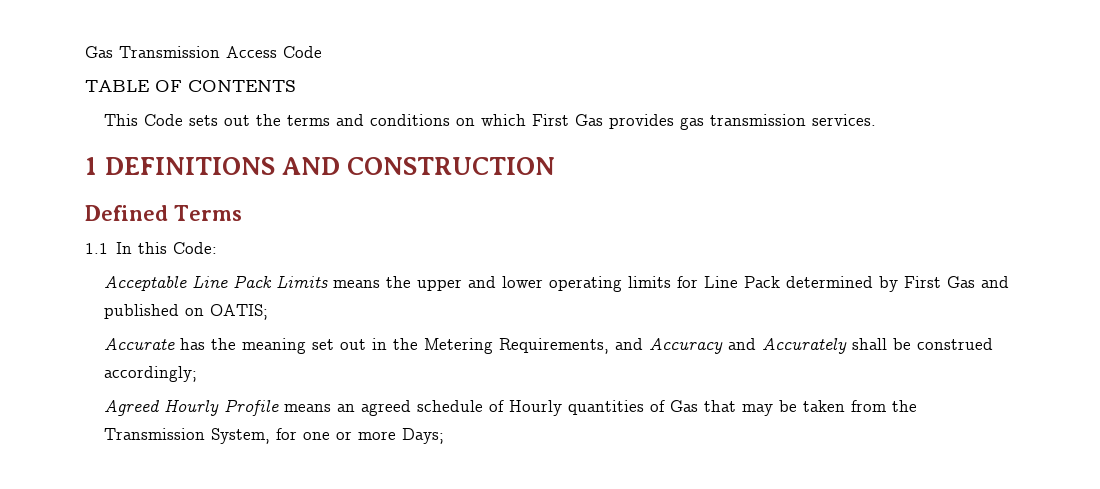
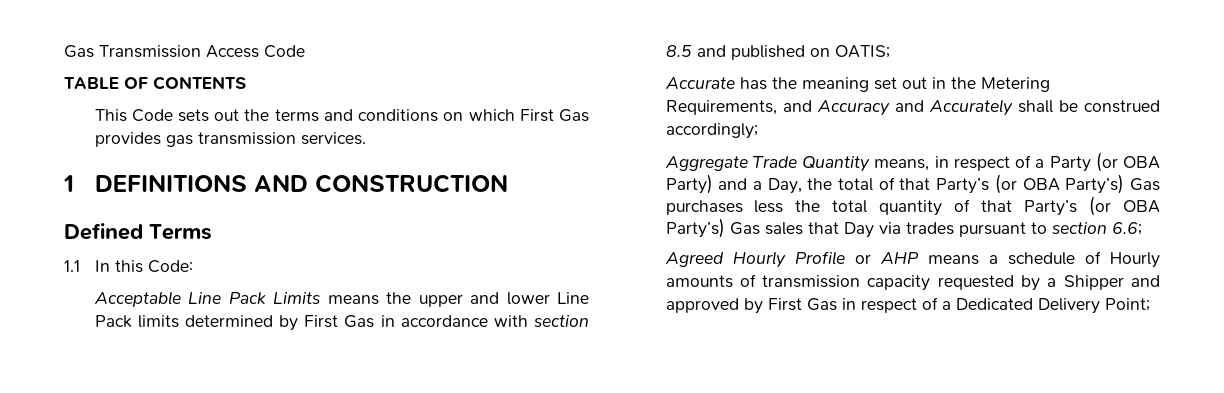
- Acceptable Line Pack Limits means the upper and lower operating limits for Line Pack determined by First Gas and published on OATIS;
+ Acceptable Line Pack Limits means the upper and lower Line Pack limits determined by First Gas in accordance with section 8.5 and published on OATIS;
- Agreed Hourly Profile means an agreed schedule of Hourly quantities of Gas that may be taken from the Transmission System, for one or more Days;
+ Aggregate Trade Quantity means, in respect of a Party (or OBA Party) and a Day, the total of that Party’s (or OBA Party’s) Gas purchases less the total quantity of that Party’s (or OBA Party’s) Gas sales that Day via trades pursuant to section 6.6;
+ Agreed Hourly Profile or AHP means a schedule of Hourly amounts of transmission capacity requested by a Shipper and approved by First Gas in respect of a Dedicated Delivery Point;

